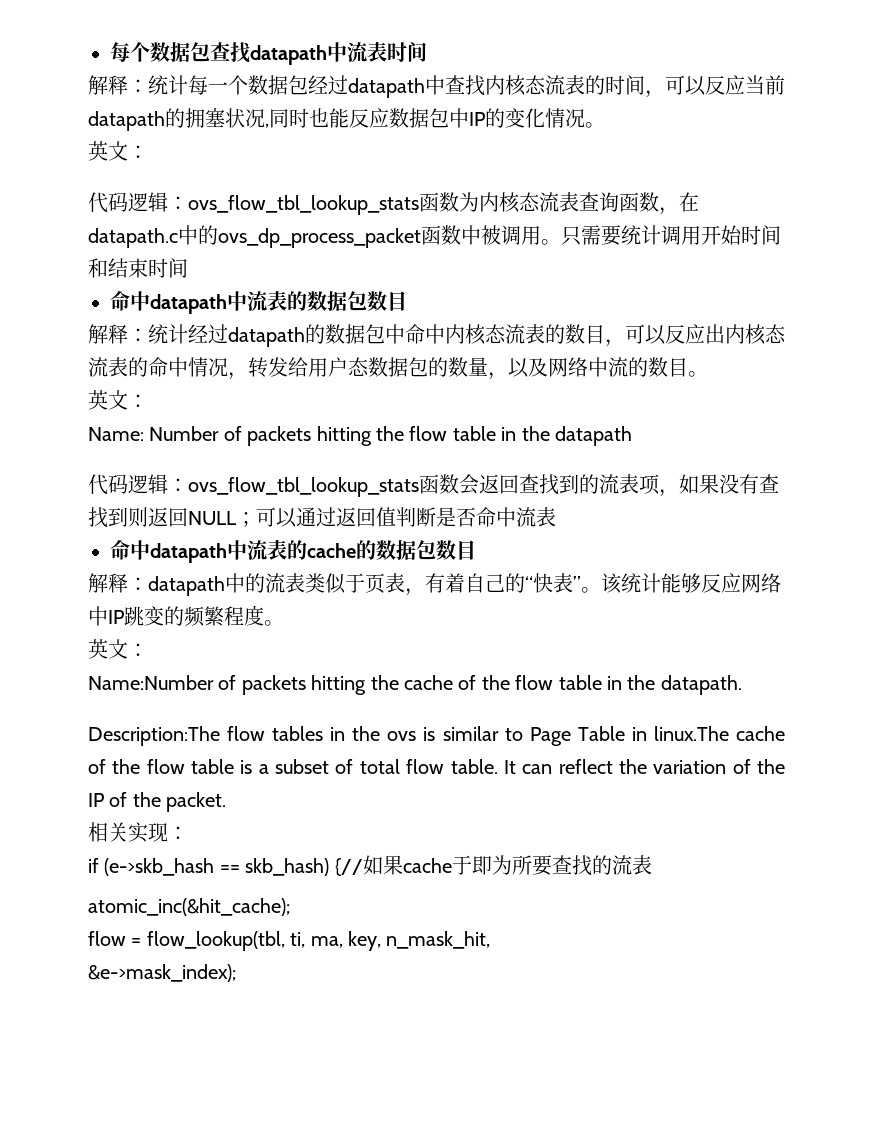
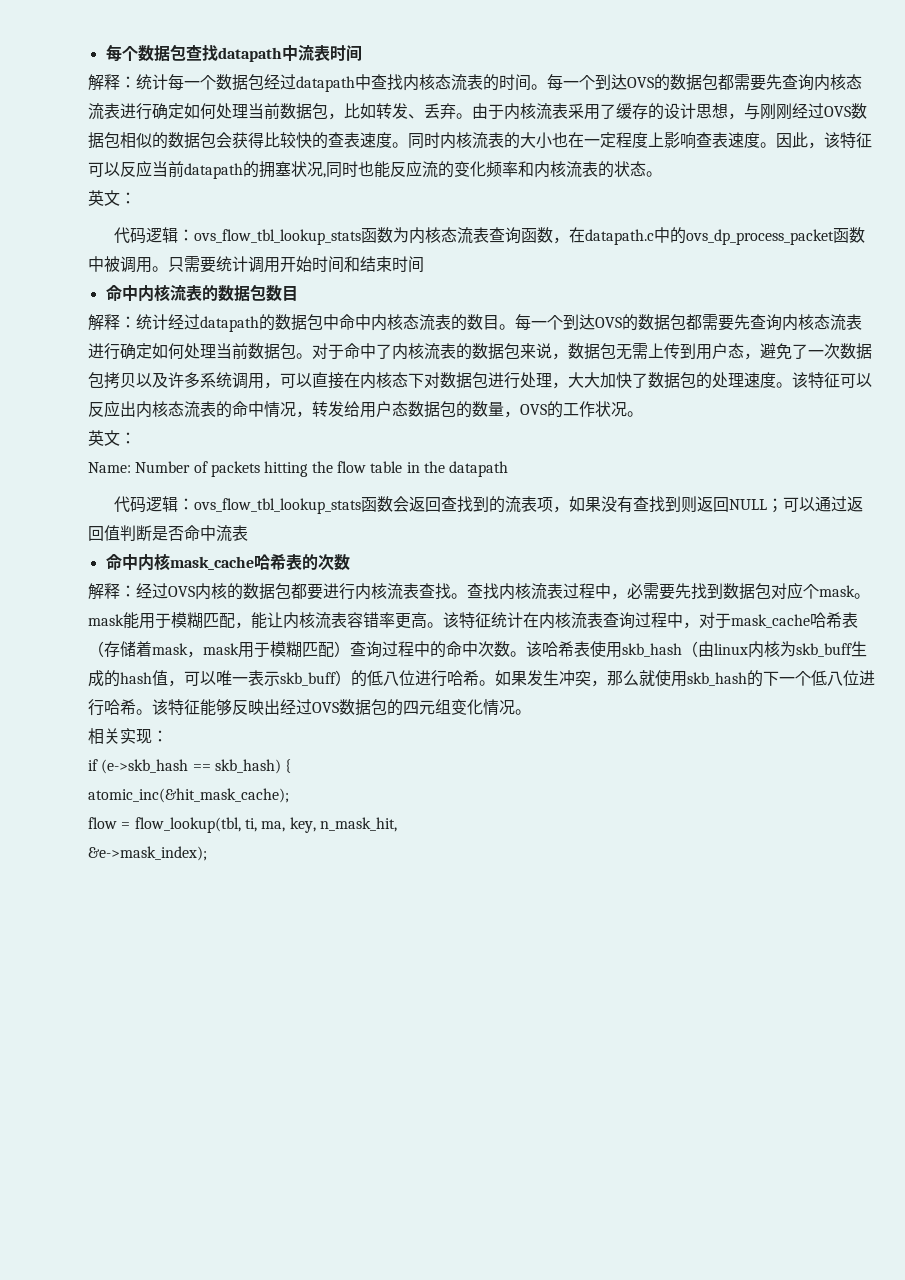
- 解释：统计每一个数据包经过datapath中查找内核态流表的时间，可以反应当前datapath的拥塞状况,同时也能反应数据包中IP的变化情况。
+ 解释：统计每一个数据包经过datapath中查找内核态流表的时间。每一个到达OVS的数据包都需要先查询内核态流表进行确定如何处理当前数据包，比如转发、丢弃。由于内核流表采用了缓存的设计思想，与刚刚经过OVS数据包相似的数据包会获得比较快的查表速度。同时内核流表的大小也在一定程度上影响查表速度。因此，该特征可以反应当前datapath的拥塞状况,同时也能反应流的变化频率和内核流表的状态。
- 命中datapath中流表的数据包数目
+ 命中内核流表的数据包数目
- 解释：统计经过datapath的数据包中命中内核态流表的数目，可以反应出内核态流表的命中情况，转发给用户态数据包的数量，以及网络中流的数目。
+ 解释：统计经过datapath的数据包中命中内核态流表的数目。每一个到达OVS的数据包都需要先查询内核态流表进行确定如何处理当前数据包。对于命中了内核流表的数据包来说，数据包无需上传到用户态，避免了一次数据包拷贝以及许多系统调用，可以直接在内核态下对数据包进行处理，大大加快了数据包的处理速度。该特征可以反应出内核态流表的命中情况，转发给用户态数据包的数量，OVS的工作状况。
- 命中datapath中流表的cache的数据包数目
- 解释：datapath中的流表类似于页表，有着自己的“快表”。该统计能够反应网络中IP跳变的频繁程度。
- 英文：
- Name:Number of packets hitting the cache of the flow table in the datapath.
- Description:The flow tables in the ovs is similar to Page Table in linux.The cache of the flow table is a subset of total flow table. It can reflect the variation of the IP of the packet.
+ 命中内核mask_cache哈希表的次数
+ 解释：经过OVS内核的数据包都要进行内核流表查找。查找内核流表过程中，必需要先找到数据包对应个mask。mask能用于模糊匹配，能让内核流表容错率更高。该特征统计在内核流表查询过程中，对于mask_cache哈希表（存储着mask，mask用于模糊匹配）查询过程中的命中次数。该哈希表使用skb_hash（由linux内核为skb_buff生成的hash值，可以唯一表示skb_buff）的低八位进行哈希。如果发生冲突，那么就使用skb_hash的下一个低八位进行哈希。该特征能够反映出经过OVS数据包的四元组变化情况。
- if (e->skb_hash == skb_hash) {//如果cache于即为所要查找的流表
- atomic_inc(&hit_cache);
+ if (e->skb_hash == skb_hash) {
+ atomic_inc(&hit_mask_cache);

